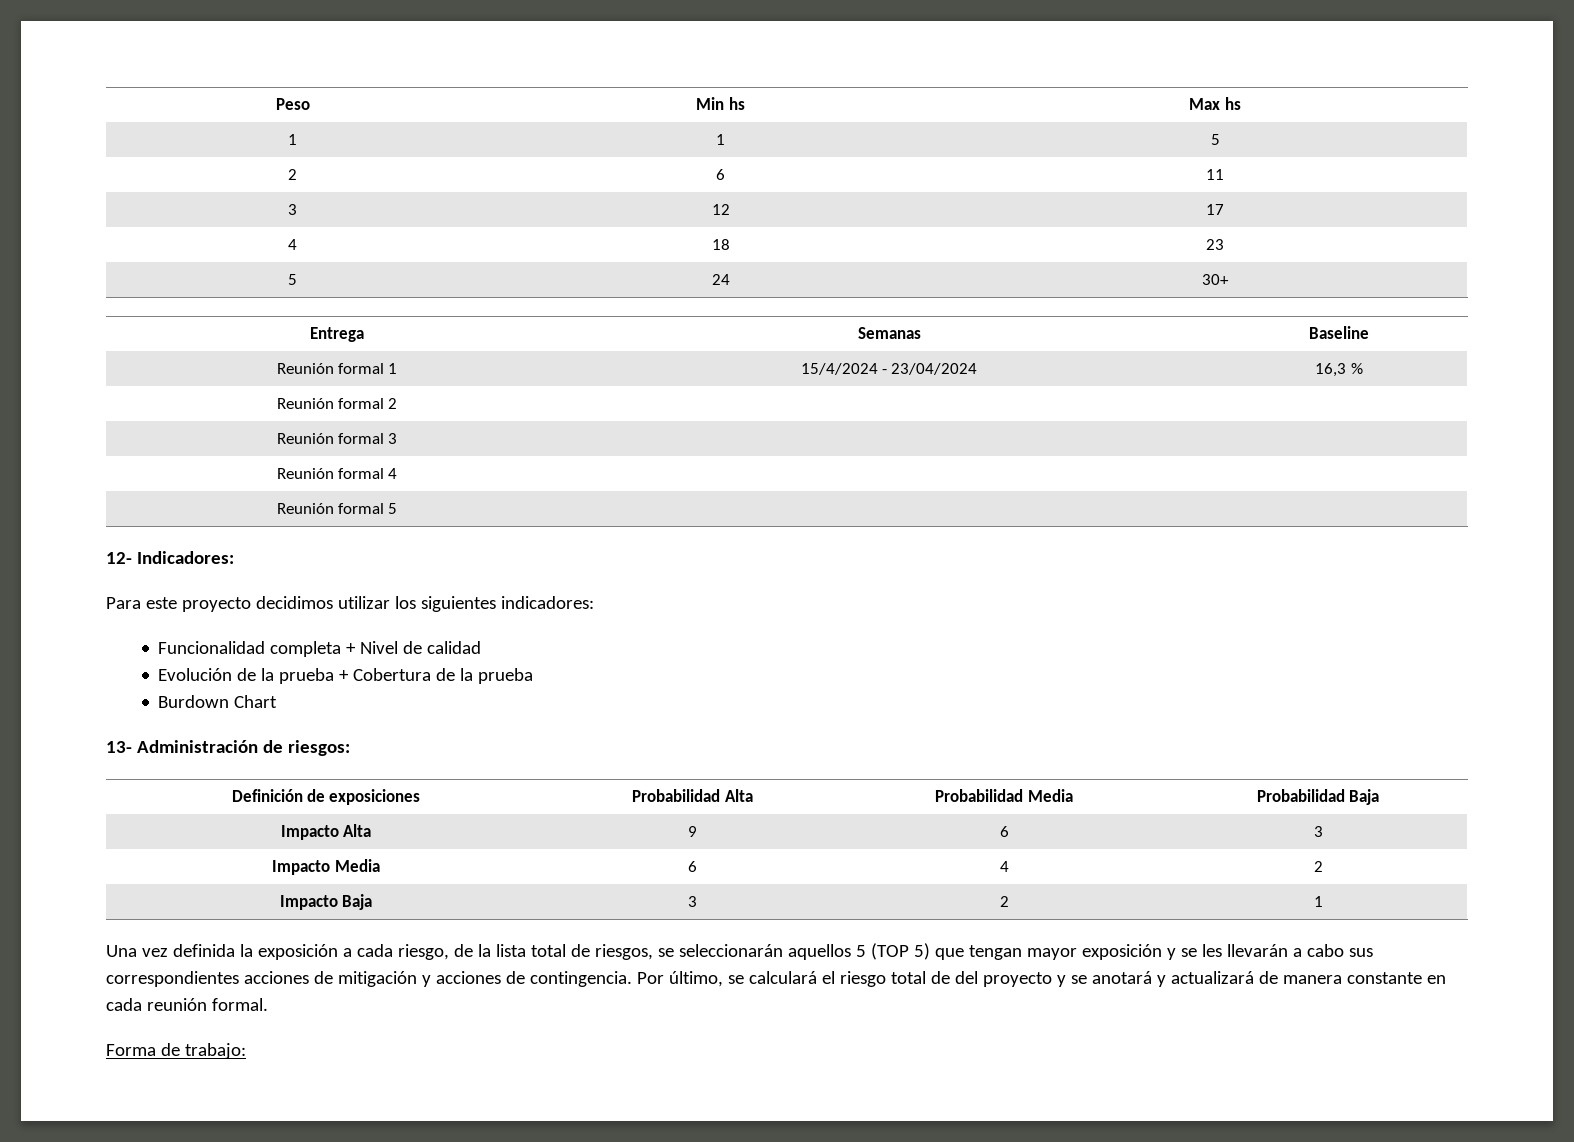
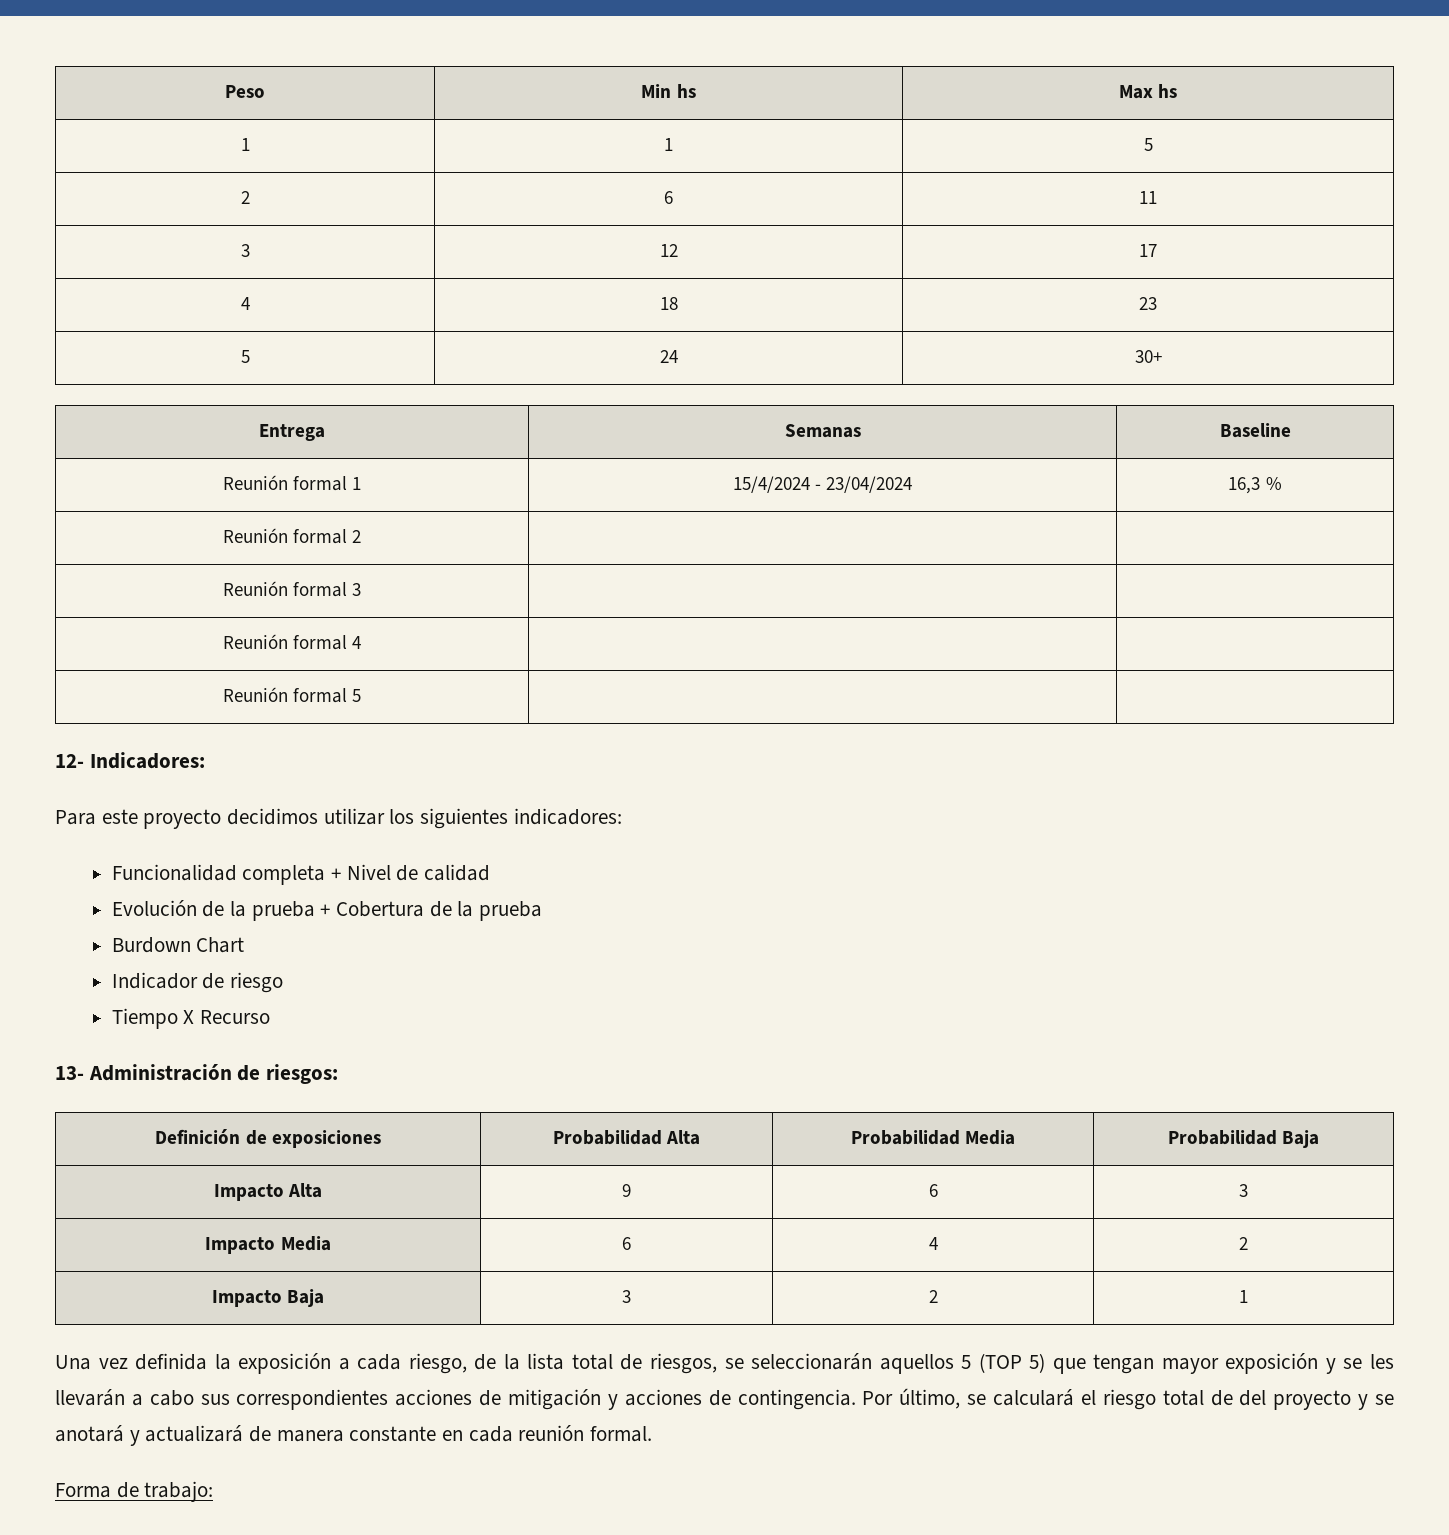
+ Indicador de riesgo
+ Tiempo X Recurso

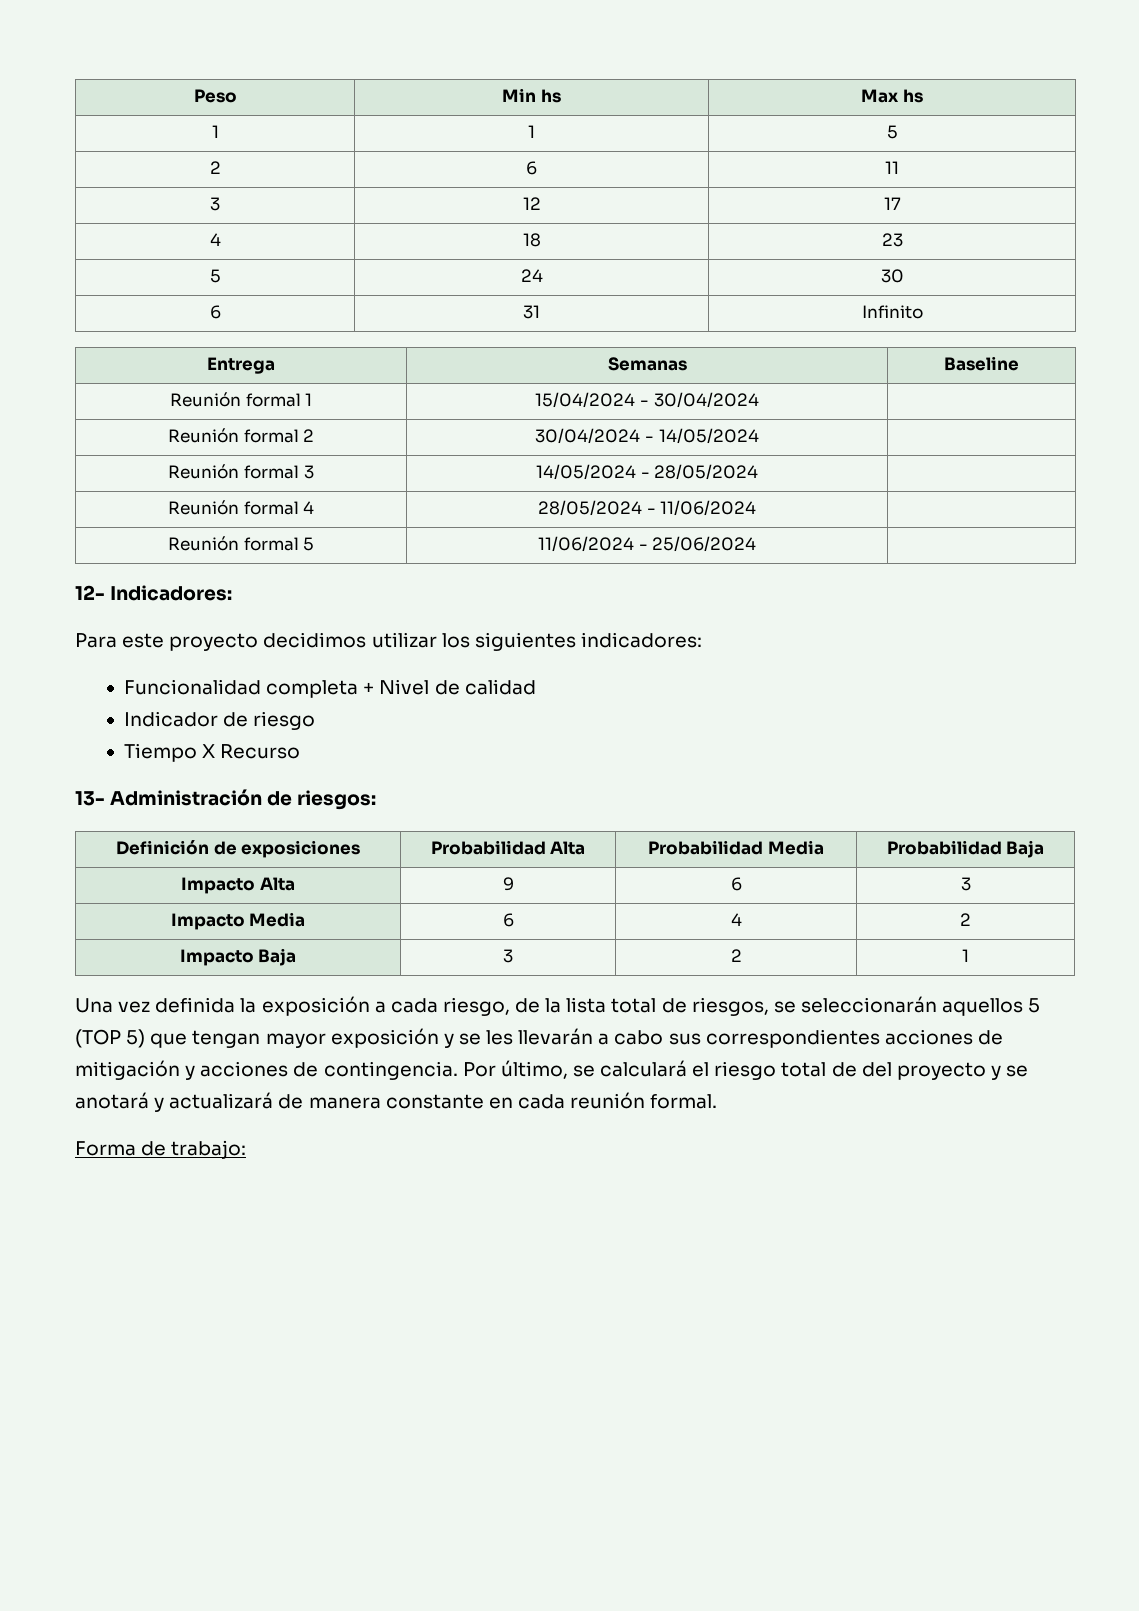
- 5 | 24 | 30+
+ 5 | 24 | 30
+ 6 | 31 | Infinito
- Reunión formal 1 | 15/4/2024 - 23/04/2024 | 16,3 %
+ Reunión formal 1 | 15/04/2024 - 30/04/2024 |
- Reunión formal 2 | |
+ Reunión formal 2 | 30/04/2024 - 14/05/2024 |
- Reunión formal 3 | |
+ Reunión formal 3 | 14/05/2024 - 28/05/2024 |
- Reunión formal 4 | |
+ Reunión formal 4 | 28/05/2024 - 11/06/2024 |
- Reunión formal 5 | |
+ Reunión formal 5 | 11/06/2024 - 25/06/2024 |
- Evolución de la prueba + Cobertura de la prueba
- Burdown Chart

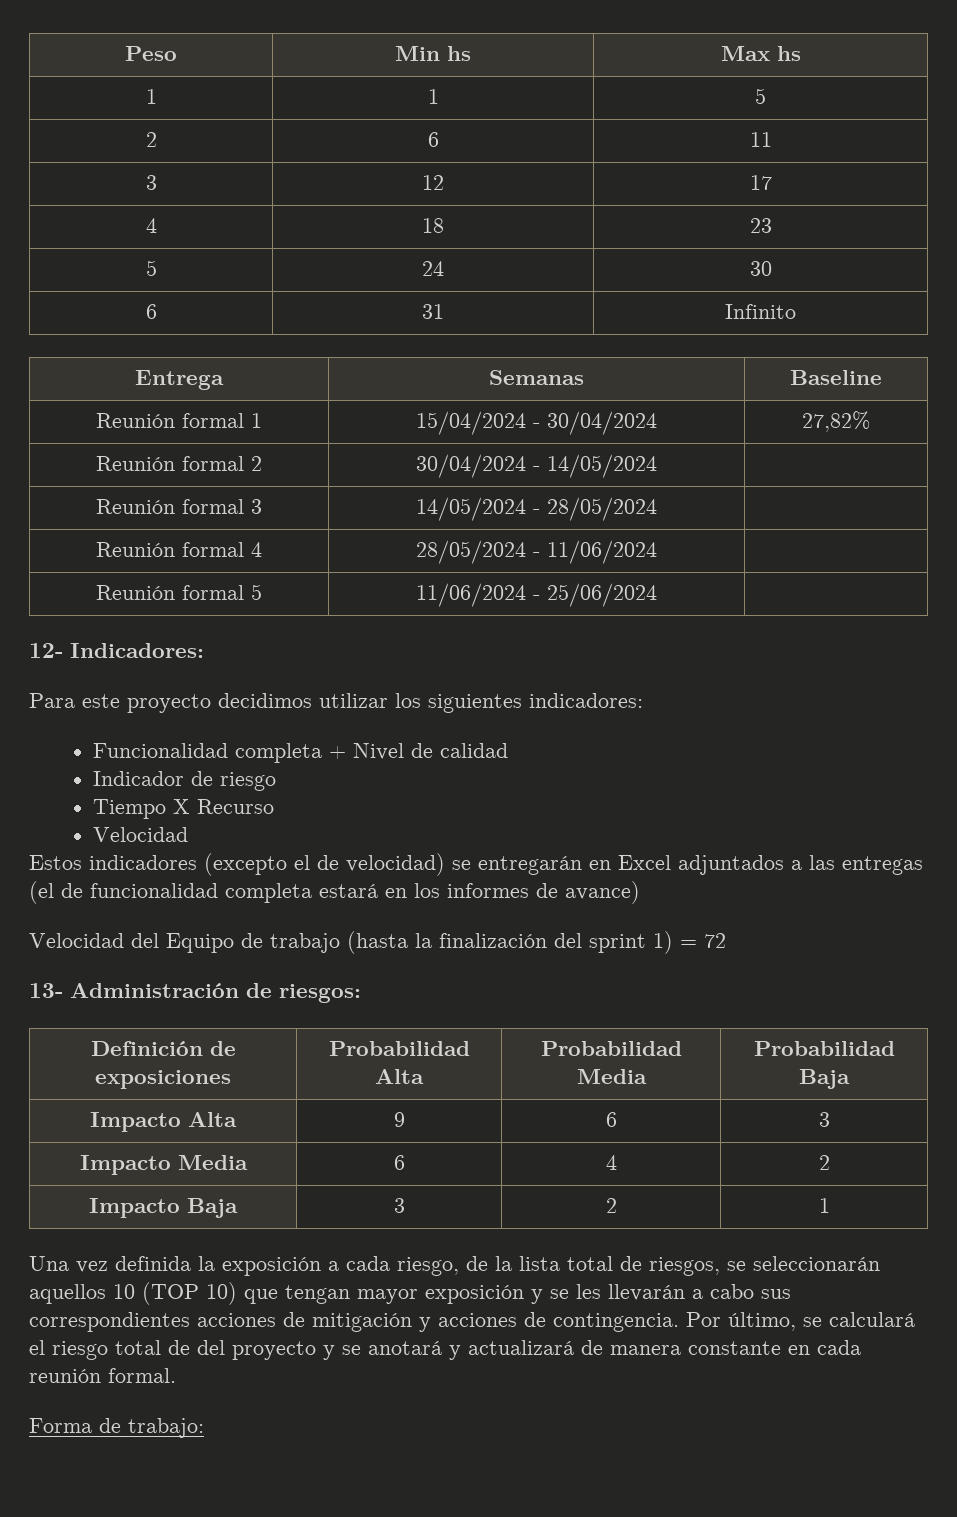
- Reunión formal 1 | 15/04/2024 - 30/04/2024 |
+ Reunión formal 1 | 15/04/2024 - 30/04/2024 | 27,82%
  Tiempo X Recurso
+ Velocidad
+ Estos indicadores (excepto el de velocidad) se entregarán en Excel adjuntados a las entregas (el de funcionalidad completa estará en los informes de avance)
+ Velocidad del Equipo de trabajo (hasta la finalización del sprint 1) = 72
- Una vez definida la exposición a cada riesgo, de la lista total de riesgos, se seleccionarán aquellos 5 (TOP 5) que tengan mayor exposición y se les llevarán a cabo sus correspondientes acciones de mitigación y acciones de contingencia.
+ Una vez definida la exposición a cada riesgo, de la lista total de riesgos, se seleccionarán aquellos 10 (TOP 10) que tengan mayor exposición y se les llevarán a cabo sus correspondientes acciones de mitigación y acciones de contingencia.

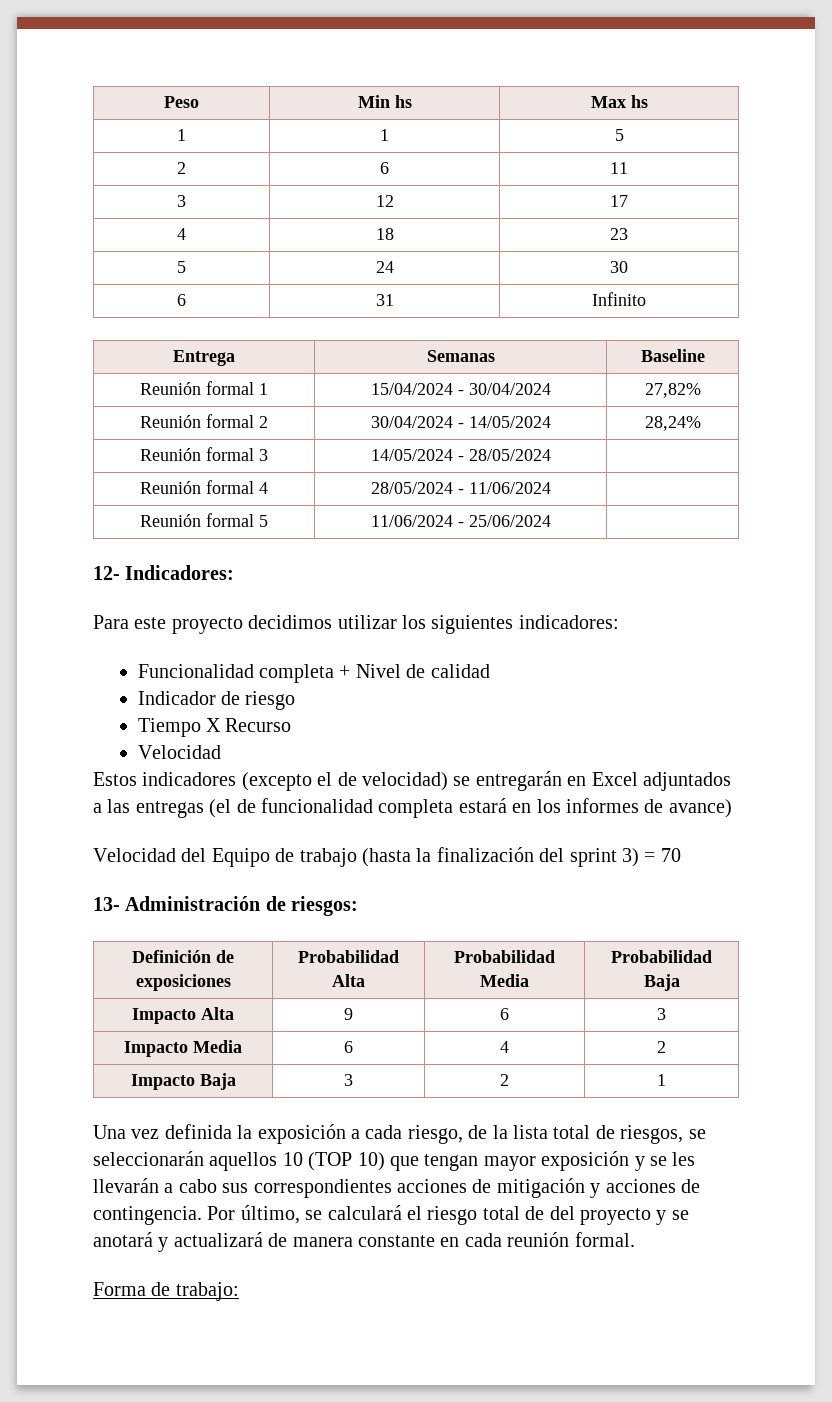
- Reunión formal 2 | 30/04/2024 - 14/05/2024 |
+ Reunión formal 2 | 30/04/2024 - 14/05/2024 | 28,24%
- Velocidad del Equipo de trabajo (hasta la finalización del sprint 1) = 72
+ Velocidad del Equipo de trabajo (hasta la finalización del sprint 3) = 70

